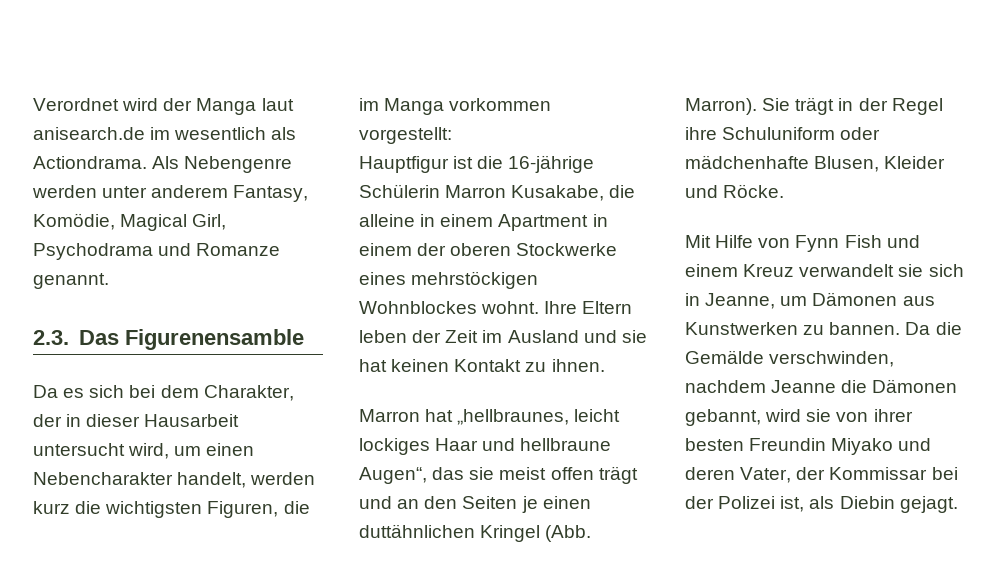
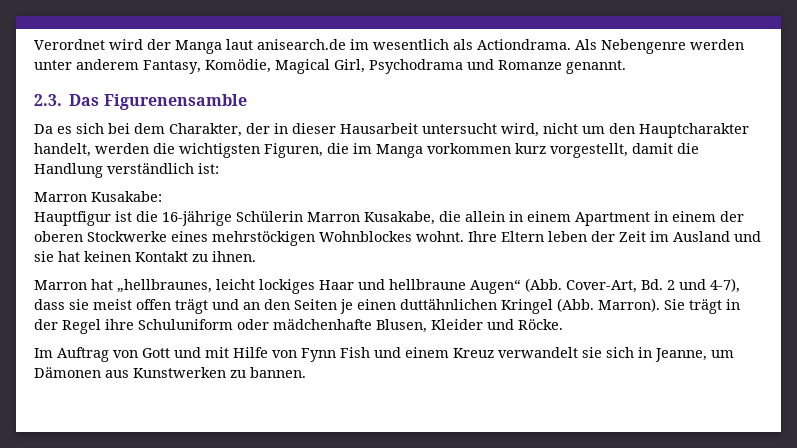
- Da es sich bei dem Charakter, der in dieser Hausarbeit untersucht wird, um einen Nebencharakter handelt, werden kurz die wichtigsten Figuren, die im Manga vorkommen vorgestellt:
+ Da es sich bei dem Charakter, der in dieser Hausarbeit untersucht wird, nicht um den Hauptcharakter handelt, werden die wichtigsten Figuren, die im Manga vorkommen kurz vorgestellt, damit die Handlung verständlich ist:
+ Marron Kusakabe:
- Hauptfigur ist die 16-jährige Schülerin Marron Kusakabe, die alleine in einem Apartment in einem der oberen Stockwerke eines mehrstöckigen Wohnblockes wohnt.
+ Hauptfigur ist die 16-jährige Schülerin Marron Kusakabe, die allein in einem Apartment in einem der oberen Stockwerke eines mehrstöckigen Wohnblockes wohnt.
- Marron hat „hellbraunes, leicht lockiges Haar und hellbraune Augen“, das sie meist offen trägt und an den Seiten je einen duttähnlichen Kringel (Abb. Marron).
+ Marron hat „hellbraunes, leicht lockiges Haar und hellbraune Augen“ (Abb. Cover-Art, Bd. 2 und 4-7), dass sie meist offen trägt und an den Seiten je einen duttähnlichen Kringel (Abb. Marron).
- Mit Hilfe von Fynn Fish und einem Kreuz verwandelt sie sich in Jeanne, um Dämonen aus Kunstwerken zu bannen. Da die Gemälde verschwinden, nachdem Jeanne die Dämonen gebannt, wird sie von ihrer besten Freundin Miyako und deren Vater, der Kommissar bei der Polizei ist, als Diebin gejagt.
+ Im Auftrag von Gott und mit Hilfe von Fynn Fish und einem Kreuz verwandelt sie sich in Jeanne, um Dämonen aus Kunstwerken zu bannen.

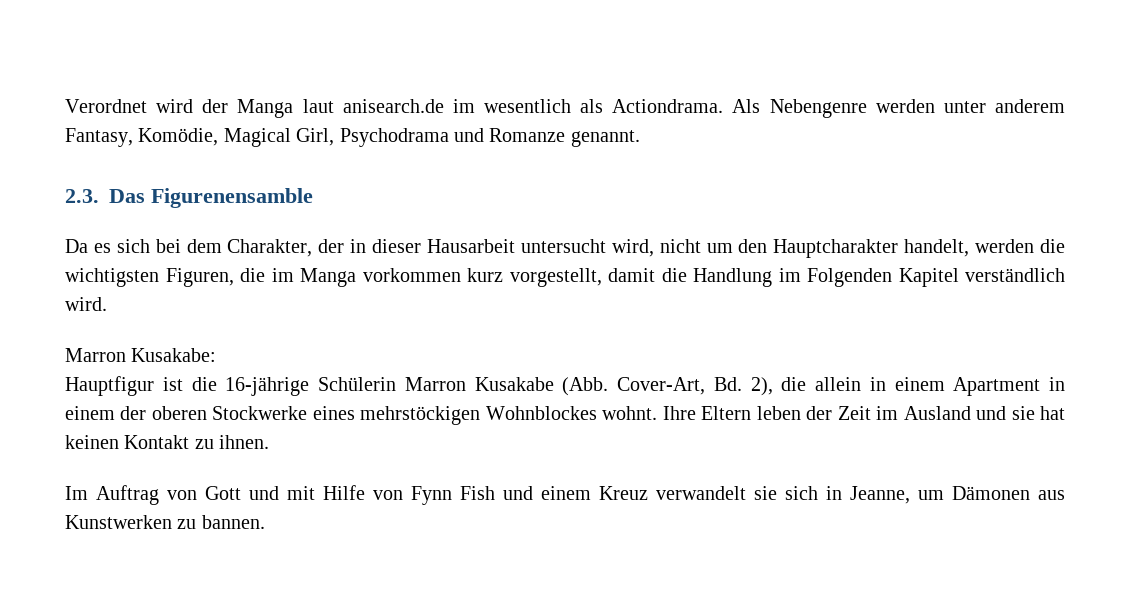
- Da es sich bei dem Charakter, der in dieser Hausarbeit untersucht wird, nicht um den Hauptcharakter handelt, werden die wichtigsten Figuren, die im Manga vorkommen kurz vorgestellt, damit die Handlung verständlich ist:
+ Da es sich bei dem Charakter, der in dieser Hausarbeit untersucht wird, nicht um den Hauptcharakter handelt, werden die wichtigsten Figuren, die im Manga vorkommen kurz vorgestellt, damit die Handlung im Folgenden Kapitel verständlich wird.
- Hauptfigur ist die 16-jährige Schülerin Marron Kusakabe, die allein in einem Apartment in einem der oberen Stockwerke eines mehrstöckigen Wohnblockes wohnt.
+ Hauptfigur ist die 16-jährige Schülerin Marron Kusakabe (Abb. Cover-Art, Bd. 2), die allein in einem Apartment in einem der oberen Stockwerke eines mehrstöckigen Wohnblockes wohnt.
- Marron hat „hellbraunes, leicht lockiges Haar und hellbraune Augen“ (Abb. Cover-Art, Bd. 2 und 4-7), dass sie meist offen trägt und an den Seiten je einen duttähnlichen Kringel (Abb. Marron). Sie trägt in der Regel ihre Schuluniform oder mädchenhafte Blusen, Kleider und Röcke.

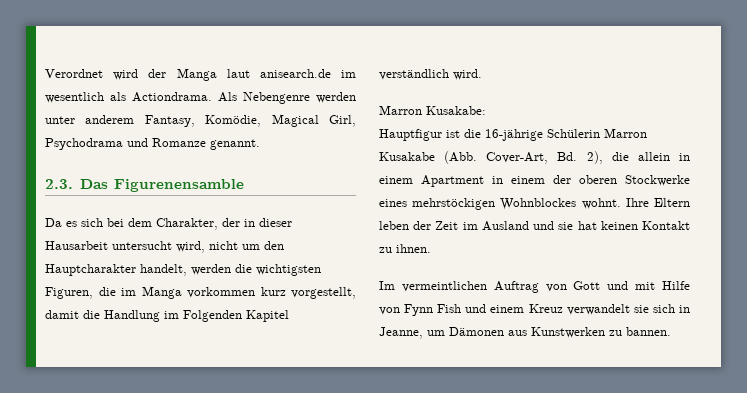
- Im Auftrag von Gott und mit Hilfe von Fynn Fish und einem Kreuz verwandelt sie sich in Jeanne, um Dämonen aus Kunstwerken zu bannen.
+ Im vermeintlichen Auftrag von Gott und mit Hilfe von Fynn Fish und einem Kreuz verwandelt sie sich in Jeanne, um Dämonen aus Kunstwerken zu bannen.

